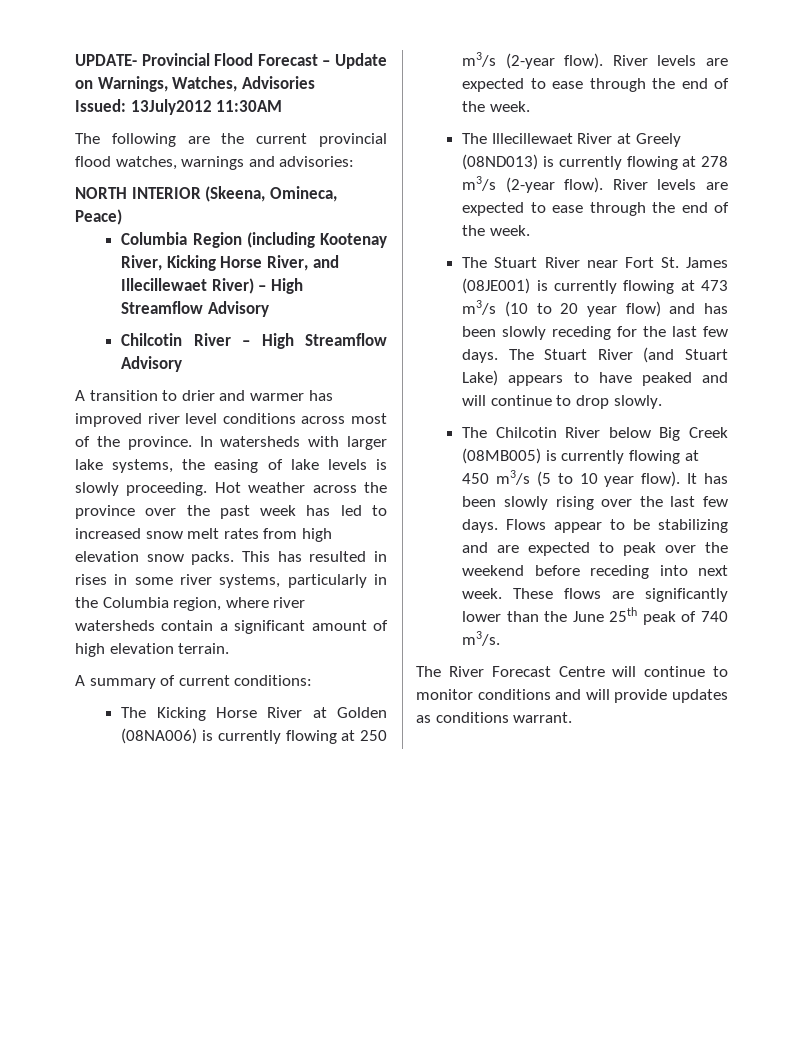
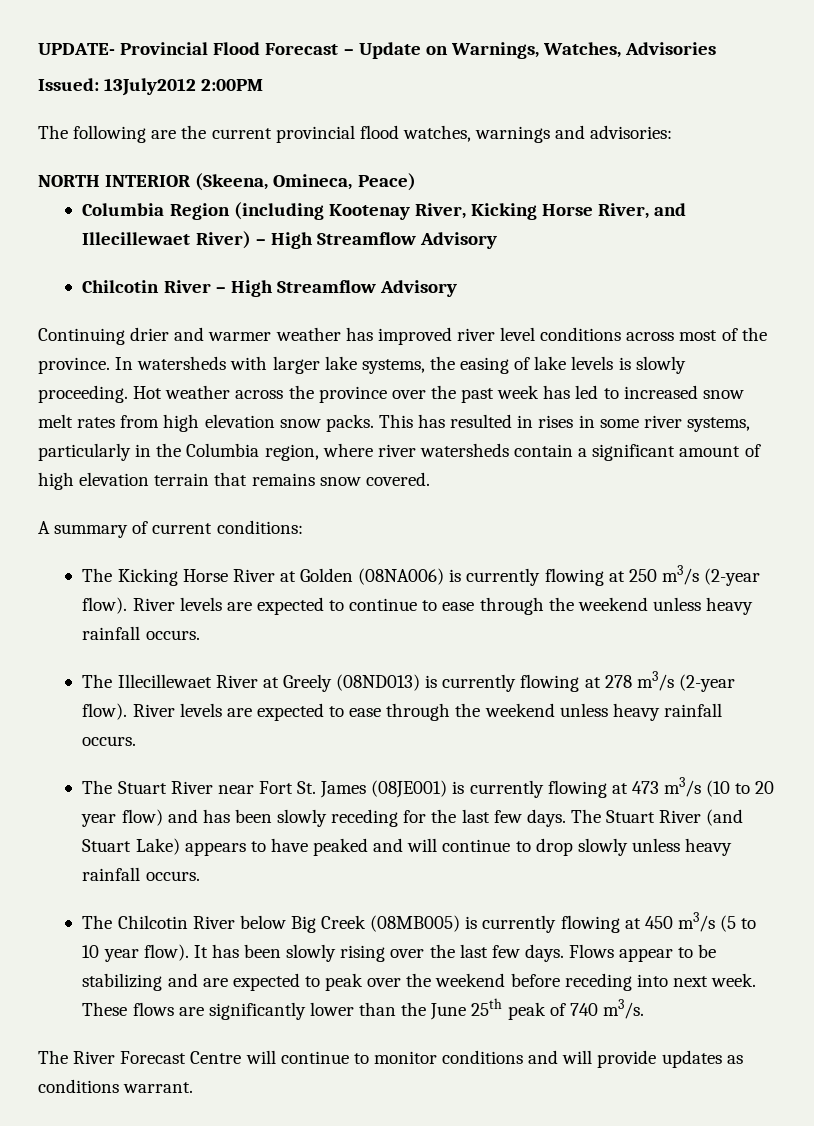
- Issued: 13July2012 11:30AM
+ Issued: 13July2012 2:00PM
- A transition to drier and warmer has improved river level conditions across most of the province.
+ Continuing drier and warmer weather has improved river level conditions across most of the province.
- This has resulted in rises in some river systems, particularly in the Columbia region, where river watersheds contain a significant amount of high elevation terrain.
+ This has resulted in rises in some river systems, particularly in the Columbia region, where river watersheds contain a significant amount of high elevation terrain that remains snow covered.
- The Kicking Horse River at Golden (08NA006) is currently flowing at 250 m3/s (2-year flow). River levels are expected to ease through the end of the week.
+ The Kicking Horse River at Golden (08NA006) is currently flowing at 250 m3/s (2-year flow). River levels are expected to continue to ease through the weekend unless heavy rainfall occurs.
- The Illecillewaet River at Greely (08ND013) is currently flowing at 278 m3/s (2-year flow). River levels are expected to ease through the end of the week.
+ The Illecillewaet River at Greely (08ND013) is currently flowing at 278 m3/s (2-year flow). River levels are expected to ease through the weekend unless heavy rainfall occurs.
- The Stuart River (and Stuart Lake) appears to have peaked and will continue to drop slowly.
+ The Stuart River (and Stuart Lake) appears to have peaked and will continue to drop slowly unless heavy rainfall occurs.

